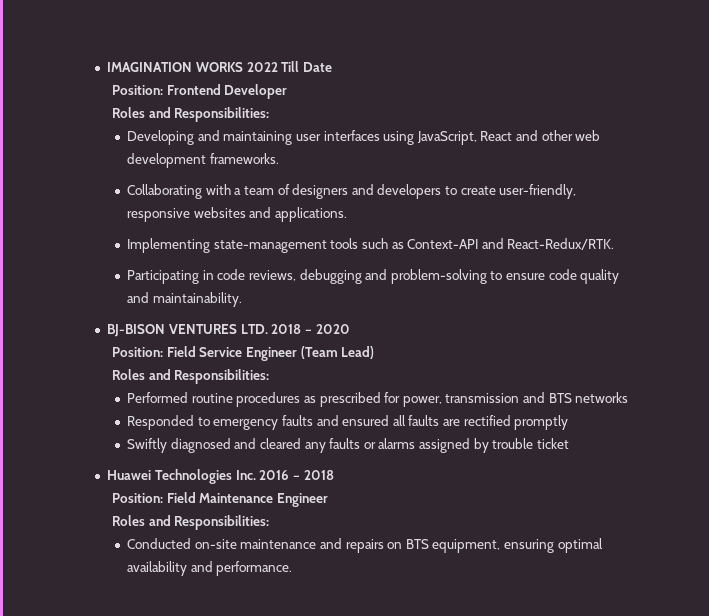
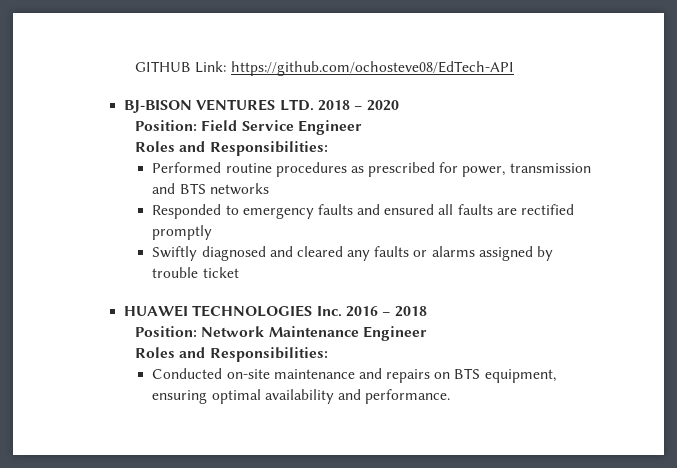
- IMAGINATION WORKS 2022 Till Date
- Position: Frontend Developer
- Roles and Responsibilities:
- Developing and maintaining user interfaces using JavaScript, React and other web development frameworks.
- Collaborating with a team of designers and developers to create user-friendly, responsive websites and applications.
- Implementing state-management tools such as Context-API and React-Redux/RTK.
- Participating in code reviews, debugging and problem-solving to ensure code quality and maintainability.
+ GITHUB Link: https://github.com/ochosteve08/EdTech-API
- Position: Field Service Engineer (Team Lead)
+ Position: Field Service Engineer
- Huawei Technologies Inc. 2016 – 2018
+ HUAWEI TECHNOLOGIES Inc. 2016 – 2018
- Position: Field Maintenance Engineer
+ Position: Network Maintenance Engineer

